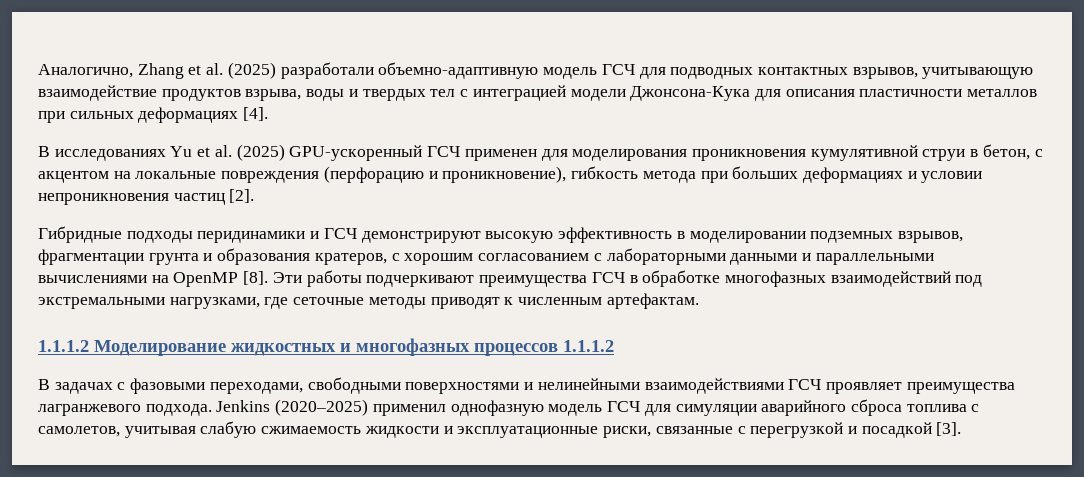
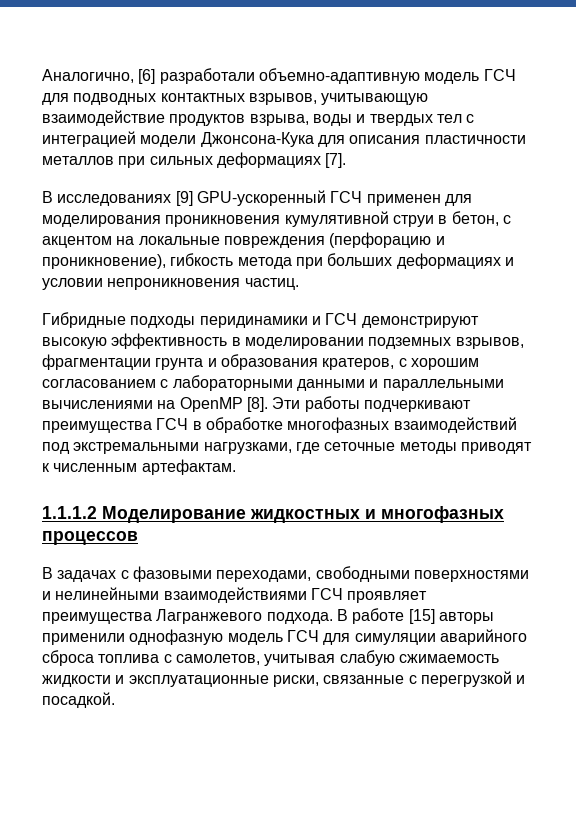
- Аналогично, Zhang et al. (2025) разработали объемно-адаптивную модель ГСЧ для подводных контактных взрывов, учитывающую взаимодействие продуктов взрыва, воды и твердых тел с интеграцией модели Джонсона-Кука для описания пластичности металлов при сильных деформациях [4].
+ Аналогично, [6] разработали объемно-адаптивную модель ГСЧ для подводных контактных взрывов, учитывающую взаимодействие продуктов взрыва, воды и твердых тел с интеграцией модели Джонсона-Кука для описания пластичности металлов при сильных деформациях [7].
- В исследованиях Yu et al. (2025) GPU-ускоренный ГСЧ применен для моделирования проникновения кумулятивной струи в бетон, с акцентом на локальные повреждения (перфорацию и проникновение), гибкость метода при больших деформациях и условии непроникновения частиц [2].
+ В исследованиях [9] GPU-ускоренный ГСЧ применен для моделирования проникновения кумулятивной струи в бетон, с акцентом на локальные повреждения (перфорацию и проникновение), гибкость метода при больших деформациях и условии непроникновения частиц.
- 1.1.1.2 Моделирование жидкостных и многофазных процессов 1.1.1.2
+ 1.1.1.2 Моделирование жидкостных и многофазных процессов
- В задачах с фазовыми переходами, свободными поверхностями и нелинейными взаимодействиями ГСЧ проявляет преимущества лагранжевого подхода. Jenkins (2020–2025) применил однофазную модель ГСЧ для симуляции аварийного сброса топлива с самолетов, учитывая слабую сжимаемость жидкости и эксплуатационные риски, связанные с перегрузкой и посадкой [3].
+ В задачах с фазовыми переходами, свободными поверхностями и нелинейными взаимодействиями ГСЧ проявляет преимущества Лагранжевого подхода. В работе [15] авторы применили однофазную модель ГСЧ для симуляции аварийного сброса топлива с самолетов, учитывая слабую сжимаемость жидкости и эксплуатационные риски, связанные с перегрузкой и посадкой.

